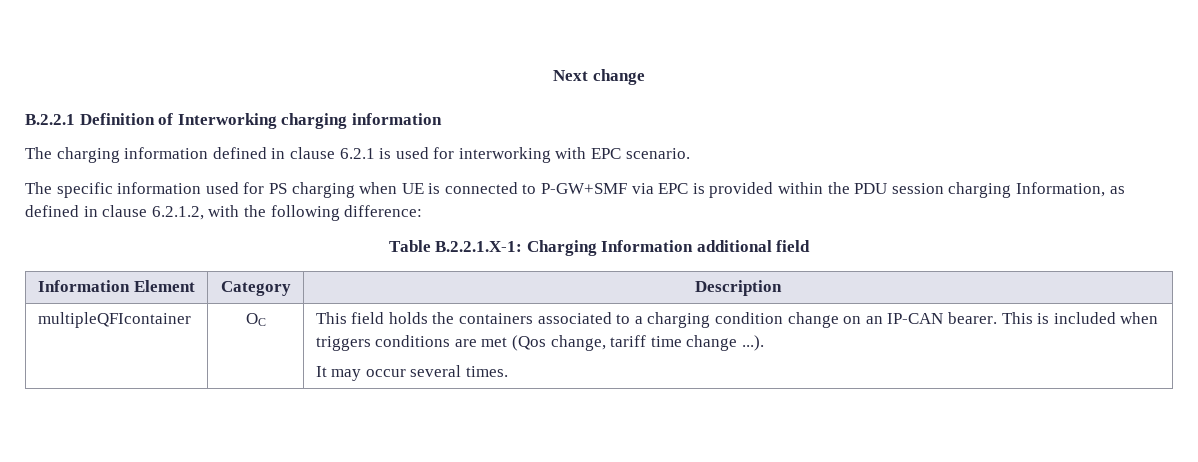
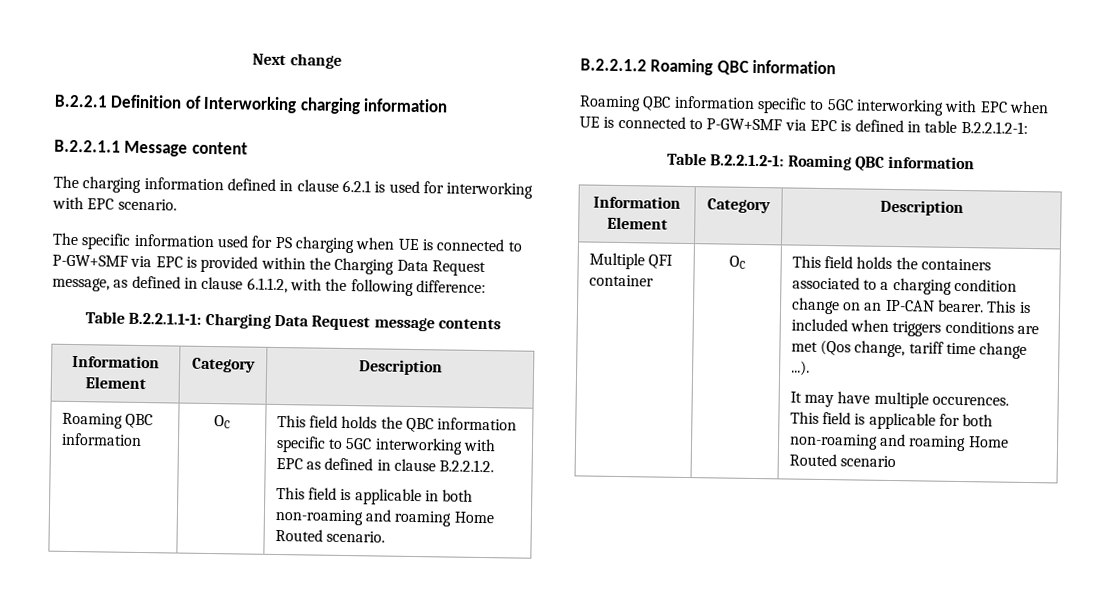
+ B.2.2.1.1 Message content
- The specific information used for PS charging when UE is connected to P-GW+SMF via EPC is provided within the PDU session charging Information, as defined in clause 6.2.1.2, with the following difference:
+ The specific information used for PS charging when UE is connected to P-GW+SMF via EPC is provided within the Charging Data Request message, as defined in clause 6.1.1.2, with the following difference:
- Table B.2.2.1.X-1: Charging Information additional field
+ Table B.2.2.1.1-1: Charging Data Request message contents
  Information Element | Category | Description
- multipleQFIcontainer | OC | This field holds the containers associated to a charging condition change on an IP-CAN bearer. This is included when triggers conditions are met (Qos change, tariff time change ...).
- It may occur several times.
+ Roaming QBC information | OC | This field holds the QBC information specific to 5GC interworking with EPC as defined in clause B.2.2.1.2.
+ This field is applicable in both non-roaming and roaming Home Routed scenario.
+ B.2.2.1.2 Roaming QBC information
+ Roaming QBC information specific to 5GC interworking with EPC when UE is connected to P-GW+SMF via EPC is defined in table B.2.2.1.2-1:
+ Table B.2.2.1.2-1: Roaming QBC information
+ Information Element | Category | Description
+ Multiple QFI container | OC | This field holds the containers associated to a charging condition change on an IP-CAN bearer. This is included when triggers conditions are met (Qos change, tariff time change ...).
+ It may have multiple occurences.
+ This field is applicable for both non-roaming and roaming Home Routed scenario

